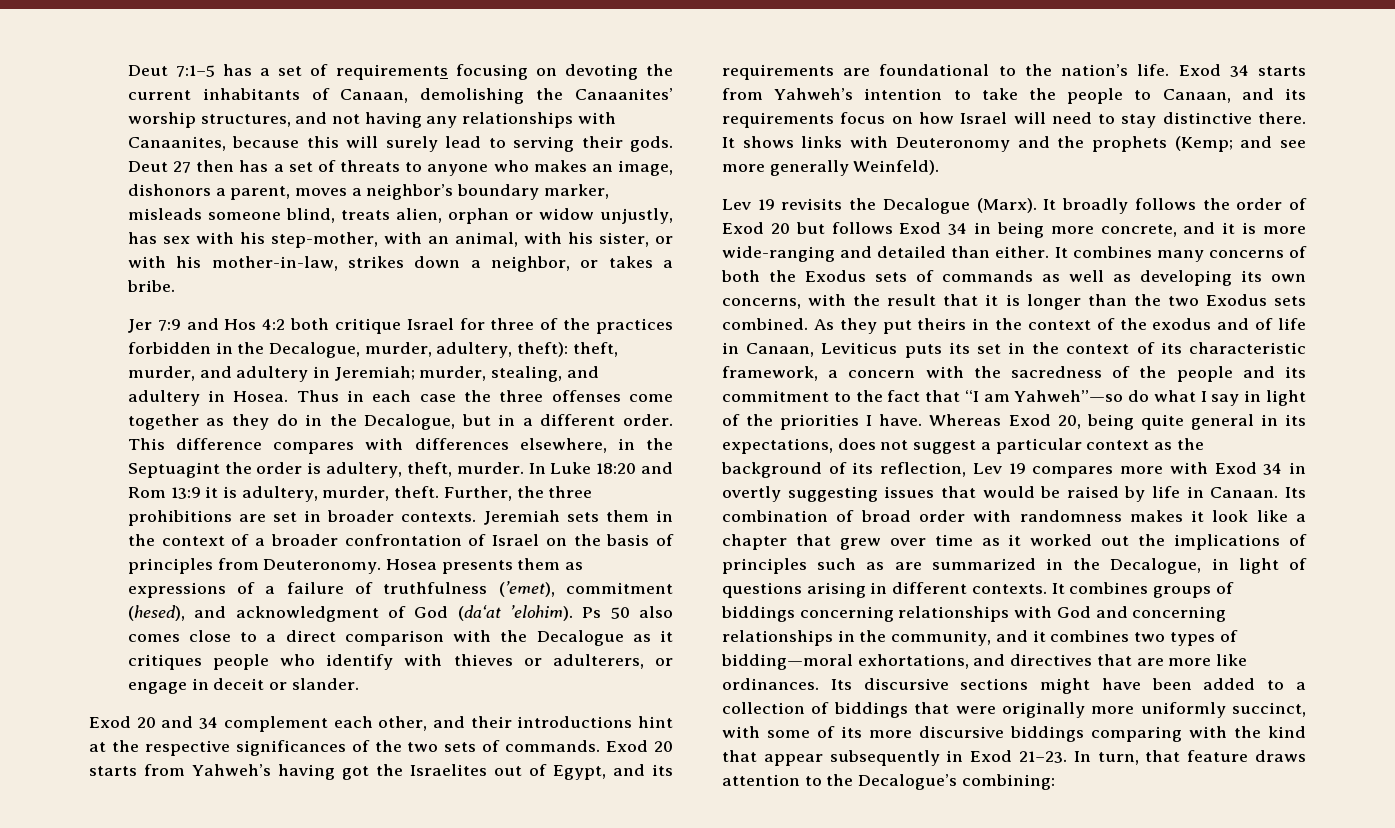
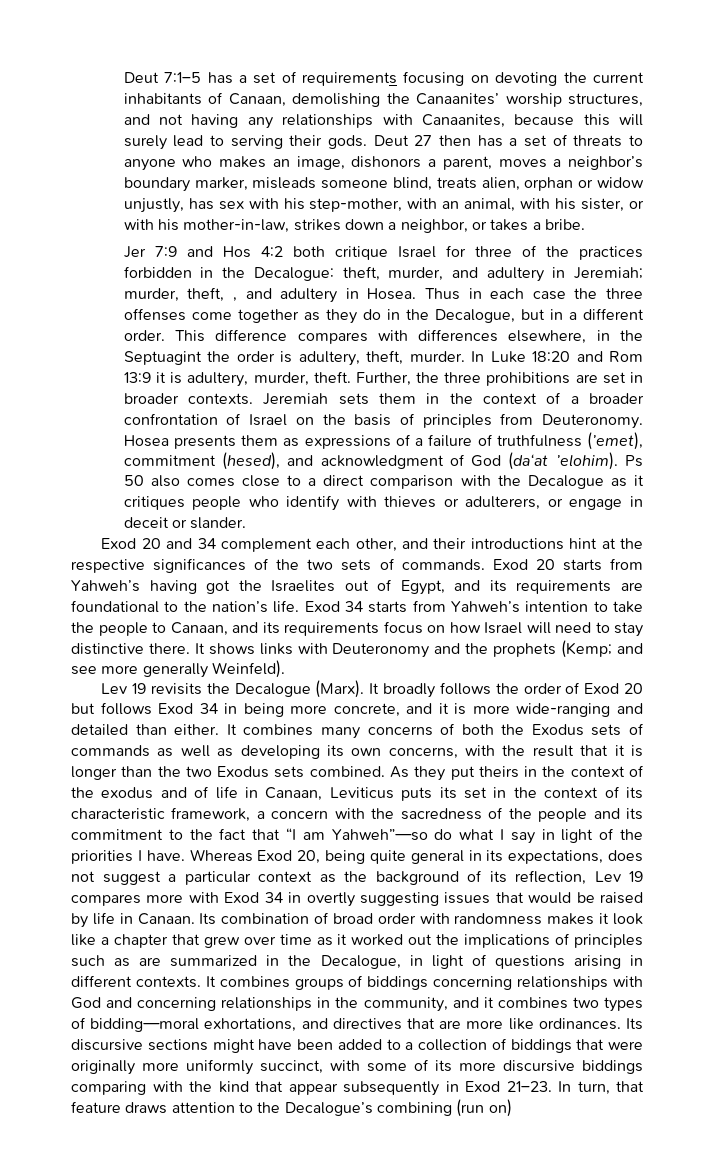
- Jer 7:9 and Hos 4:2 both critique Israel for three of the practices forbidden in the Decalogue, murder, adultery, theft): theft, murder, and adultery in Jeremiah; murder, stealing, and adultery in Hosea.
+ Jer 7:9 and Hos 4:2 both critique Israel for three of the practices forbidden in the Decalogue: theft, murder, and adultery in Jeremiah; murder, theft, , and adultery in Hosea.
- In turn, that feature draws attention to the Decalogue’s combining:
+ In turn, that feature draws attention to the Decalogue’s combining (run on)

